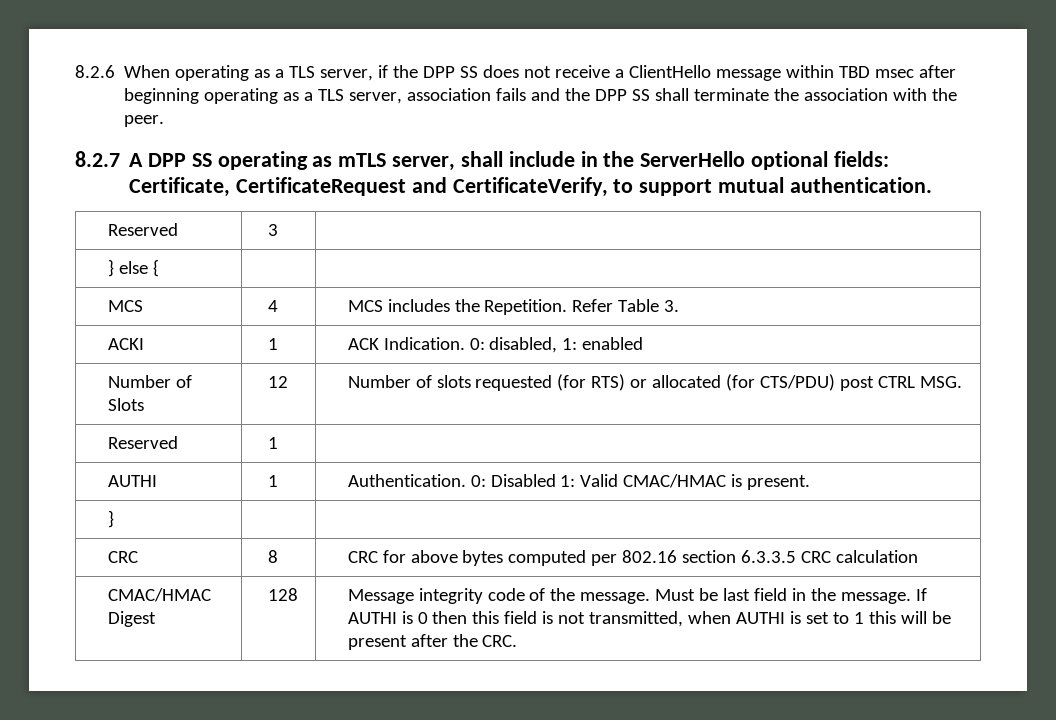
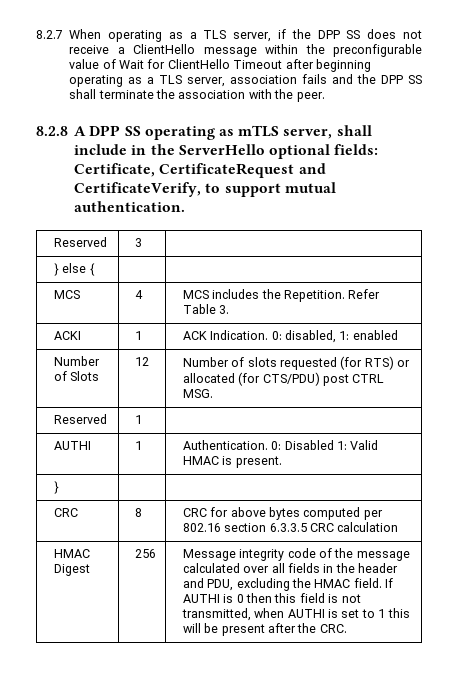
- 8.2.6 When operating as a TLS server, if the DPP SS does not receive a ClientHello message within TBD msec after beginning operating as a TLS server, association fails and the DPP SS shall terminate the association with the peer.
+ 8.2.7 When operating as a TLS server, if the DPP SS does not receive a ClientHello message within the preconfigurable value of Wait for ClientHello Timeout after beginning operating as a TLS server, association fails and the DPP SS shall terminate the association with the peer.
- 8.2.7 A DPP SS operating as mTLS server, shall include in the ServerHello optional fields: Certificate, CertificateRequest and CertificateVerify, to support mutual authentication.
+ 8.2.8 A DPP SS operating as mTLS server, shall include in the ServerHello optional fields: Certificate, CertificateRequest and CertificateVerify, to support mutual authentication.
- AUTHI | 1 | Authentication. 0: Disabled 1: Valid CMAC/HMAC is present.
+ AUTHI | 1 | Authentication. 0: Disabled 1: Valid HMAC is present.
- CMAC/HMAC Digest
+ HMAC Digest
- 128
+ 256
- Message integrity code of the message. Must be last field in the message.
+ Message integrity code of the message calculated over all fields in the header and PDU, excluding the HMAC field.

